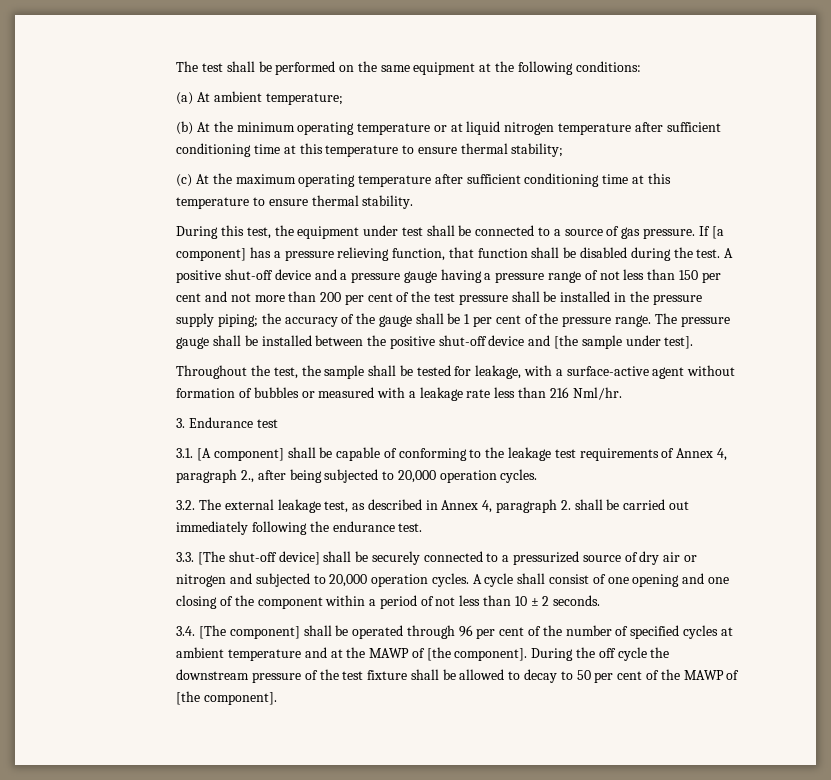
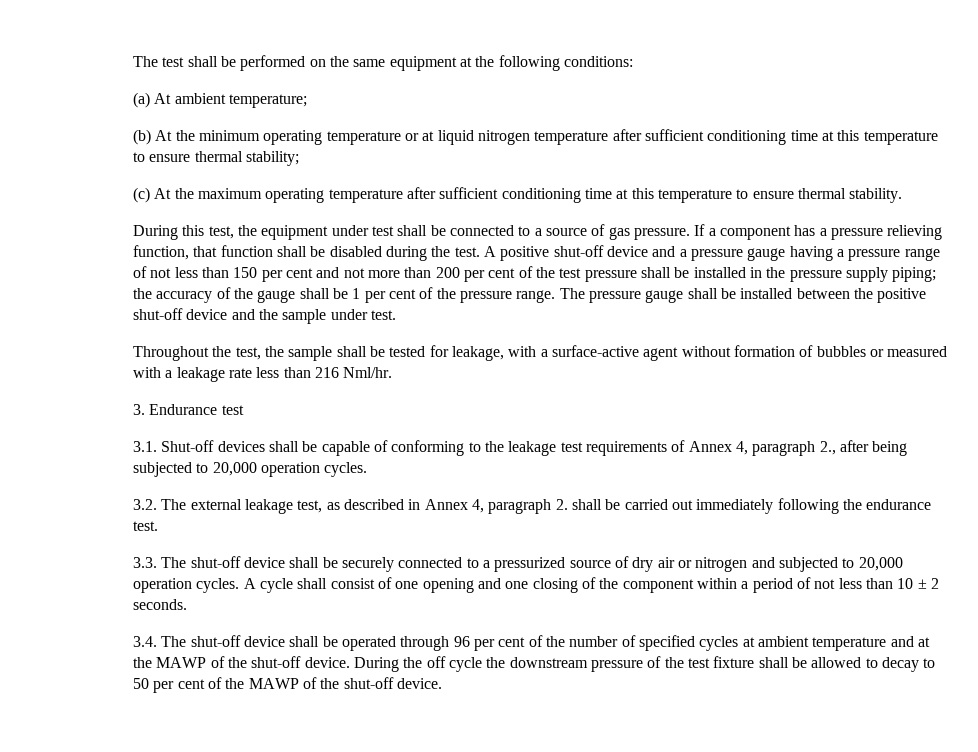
- If [a component] has a pressure relieving function, that function shall be disabled during the test.
+ If a component has a pressure relieving function, that function shall be disabled during the test.
- The pressure gauge shall be installed between the positive shut-off device and [the sample under test].
+ The pressure gauge shall be installed between the positive shut-off device and the sample under test.
- 3.1. [A component] shall be capable of conforming to the leakage test requirements of Annex 4, paragraph 2., after being subjected to 20,000 operation cycles.
+ 3.1. Shut-off devices shall be capable of conforming to the leakage test requirements of Annex 4, paragraph 2., after being subjected to 20,000 operation cycles.
- 3.3. [The shut-off device] shall be securely connected to a pressurized source of dry air or nitrogen and subjected to 20,000 operation cycles.
+ 3.3. The shut-off device shall be securely connected to a pressurized source of dry air or nitrogen and subjected to 20,000 operation cycles.
- 3.4. [The component] shall be operated through 96 per cent of the number of specified cycles at ambient temperature and at the MAWP of [the component].
+ 3.4. The shut-off device shall be operated through 96 per cent of the number of specified cycles at ambient temperature and at the MAWP of the shut-off device.
- During the off cycle the downstream pressure of the test fixture shall be allowed to decay to 50 per cent of the MAWP of [the component].
+ During the off cycle the downstream pressure of the test fixture shall be allowed to decay to 50 per cent of the MAWP of the shut-off device.

